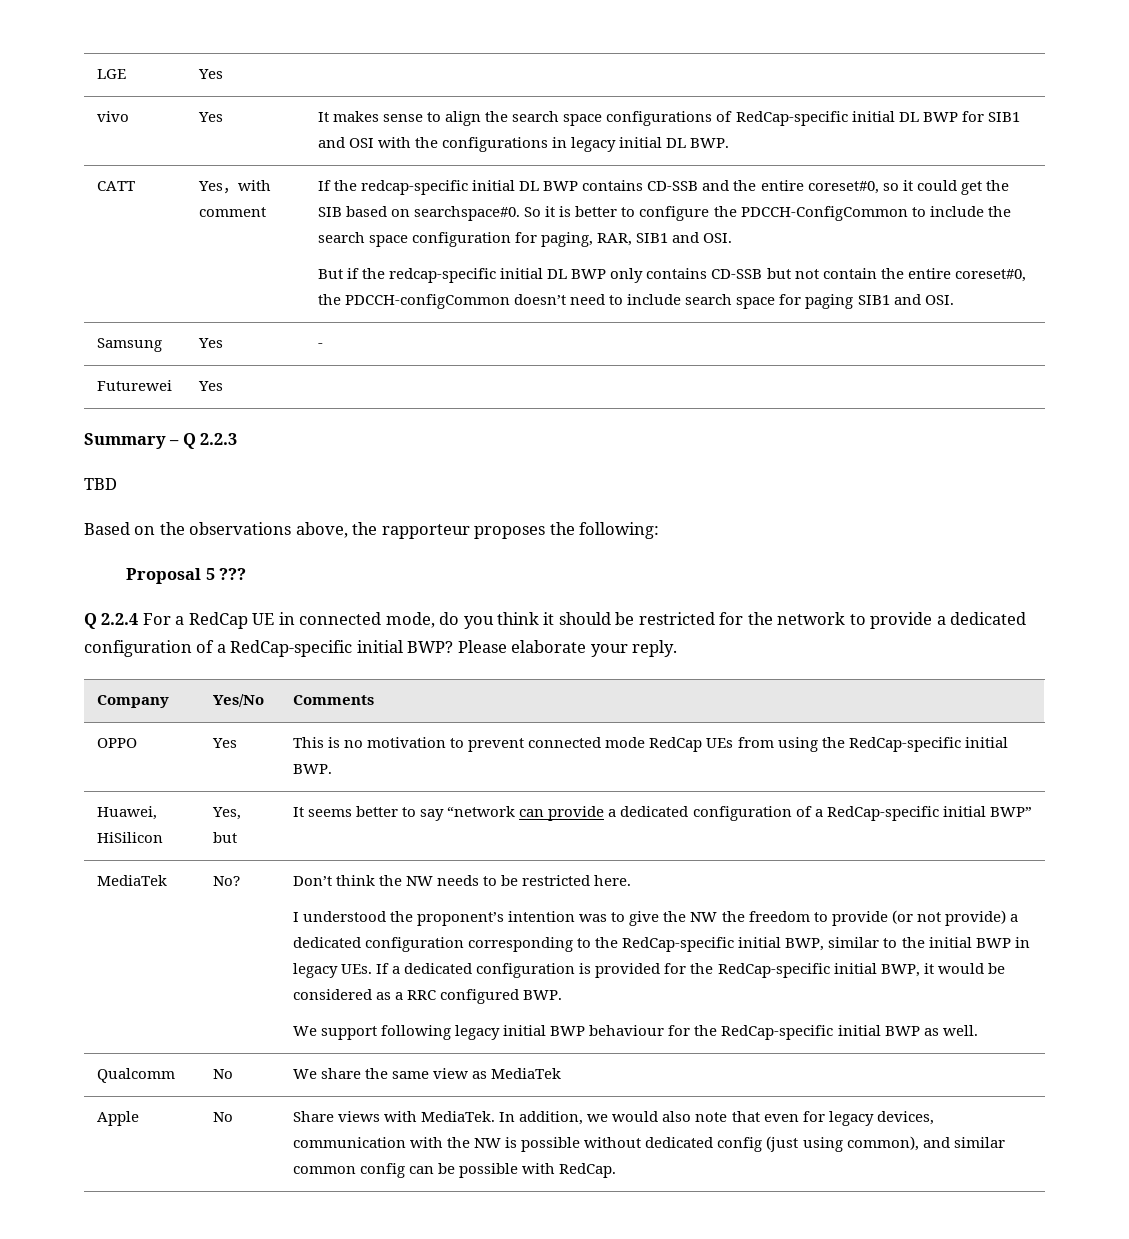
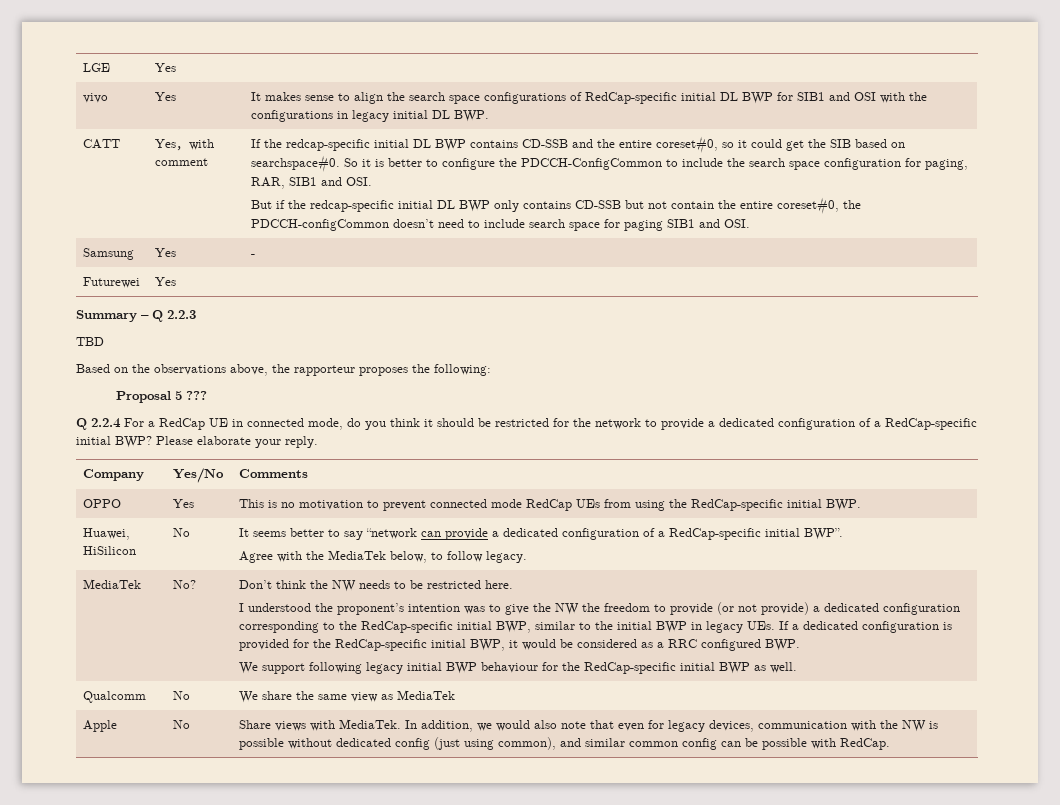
- Huawei, HiSilicon | Yes, but | It seems better to say “network can provide a dedicated configuration of a RedCap-specific initial BWP”
+ Huawei, HiSilicon | No | It seems better to say “network can provide a dedicated configuration of a RedCap-specific initial BWP”.
+ Agree with the MediaTek below, to follow legacy.

